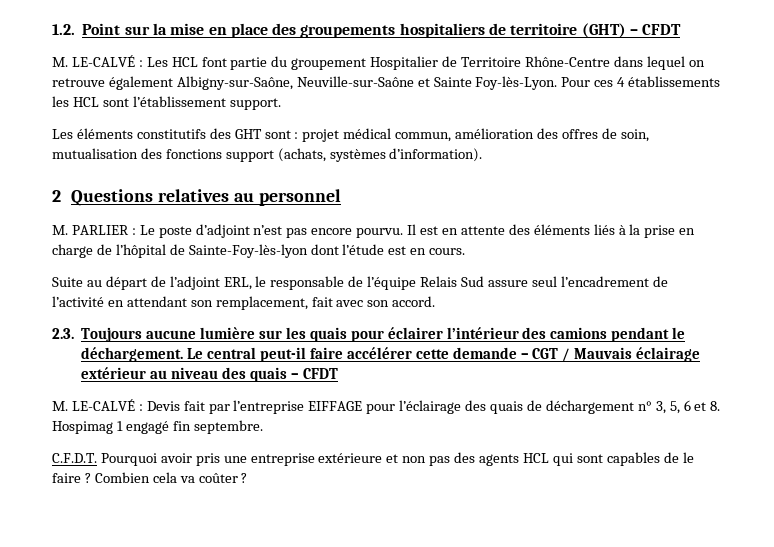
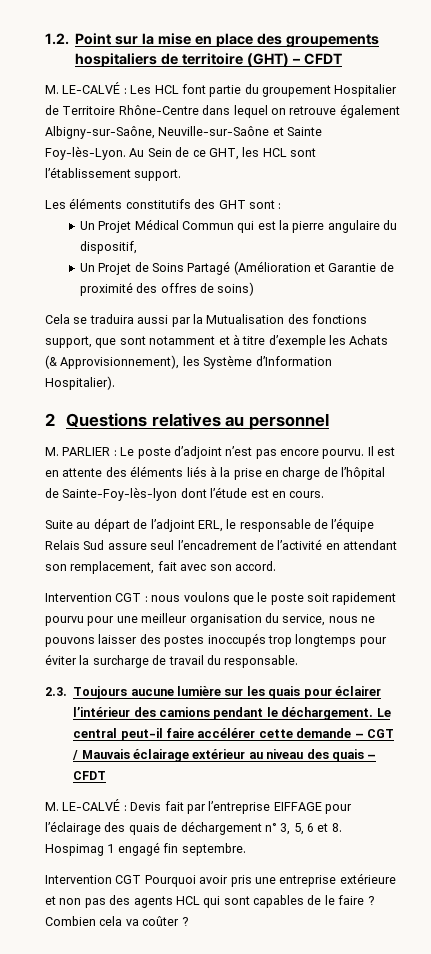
- Pour ces 4 établissements les HCL sont l’établissement support.
+ Au Sein de ce GHT, les HCL sont l’établissement support.
- Les éléments constitutifs des GHT sont : projet médical commun, amélioration des offres de soin, mutualisation des fonctions support (achats, systèmes d’information).
+ Les éléments constitutifs des GHT sont :
+ Un Projet Médical Commun qui est la pierre angulaire du dispositif,
+ Un Projet de Soins Partagé (Amélioration et Garantie de proximité des offres de soins)
+ Cela se traduira aussi par la Mutualisation des fonctions support, que sont notamment et à titre d’exemple les Achats (& Approvisionnement), les Système d’Information Hospitalier).
+ Intervention CGT : nous voulons que le poste soit rapidement pourvu pour une meilleur organisation du service, nous ne pouvons laisser des postes inoccupés trop longtemps pour éviter la surcharge de travail du responsable.
- C.F.D.T. Pourquoi avoir pris une entreprise extérieure et non pas des agents HCL qui sont capables de le faire ?
+ Intervention CGT Pourquoi avoir pris une entreprise extérieure et non pas des agents HCL qui sont capables de le faire ?

